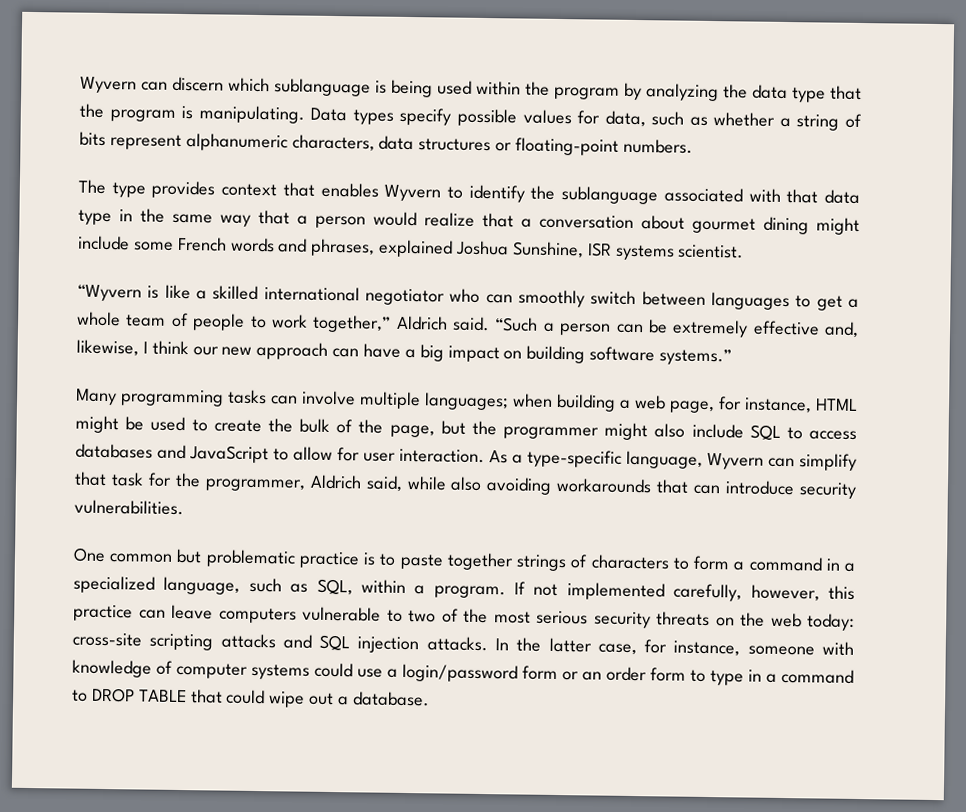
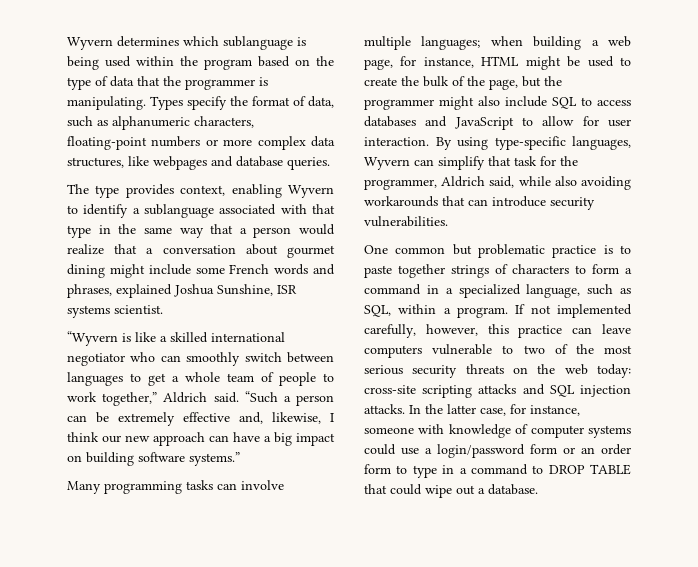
- Wyvern can discern which sublanguage is being used within the program by analyzing the data type that the program is manipulating.
+ Wyvern determines which sublanguage is being used within the program based on the type of data that the programmer is manipulating.
- Data types specify possible values for data, such as whether a string of bits represent alphanumeric characters, data structures or floating-point numbers.
+ Types specify the format of data, such as alphanumeric characters, floating-point numbers or more complex data structures, like webpages and database queries.
- The type provides context that enables Wyvern to identify the sublanguage associated with that data type in the same way that a person would realize that a conversation about gourmet dining might include some French words and phrases, explained Joshua Sunshine, ISR systems scientist.
+ The type provides context, enabling Wyvern to identify a sublanguage associated with that type in the same way that a person would realize that a conversation about gourmet dining might include some French words and phrases, explained Joshua Sunshine, ISR systems scientist.
- As a type-specific language, Wyvern can simplify that task for the programmer, Aldrich said, while also avoiding workarounds that can introduce security vulnerabilities.
+ By using type-specific languages, Wyvern can simplify that task for the programmer, Aldrich said, while also avoiding workarounds that can introduce security vulnerabilities.

